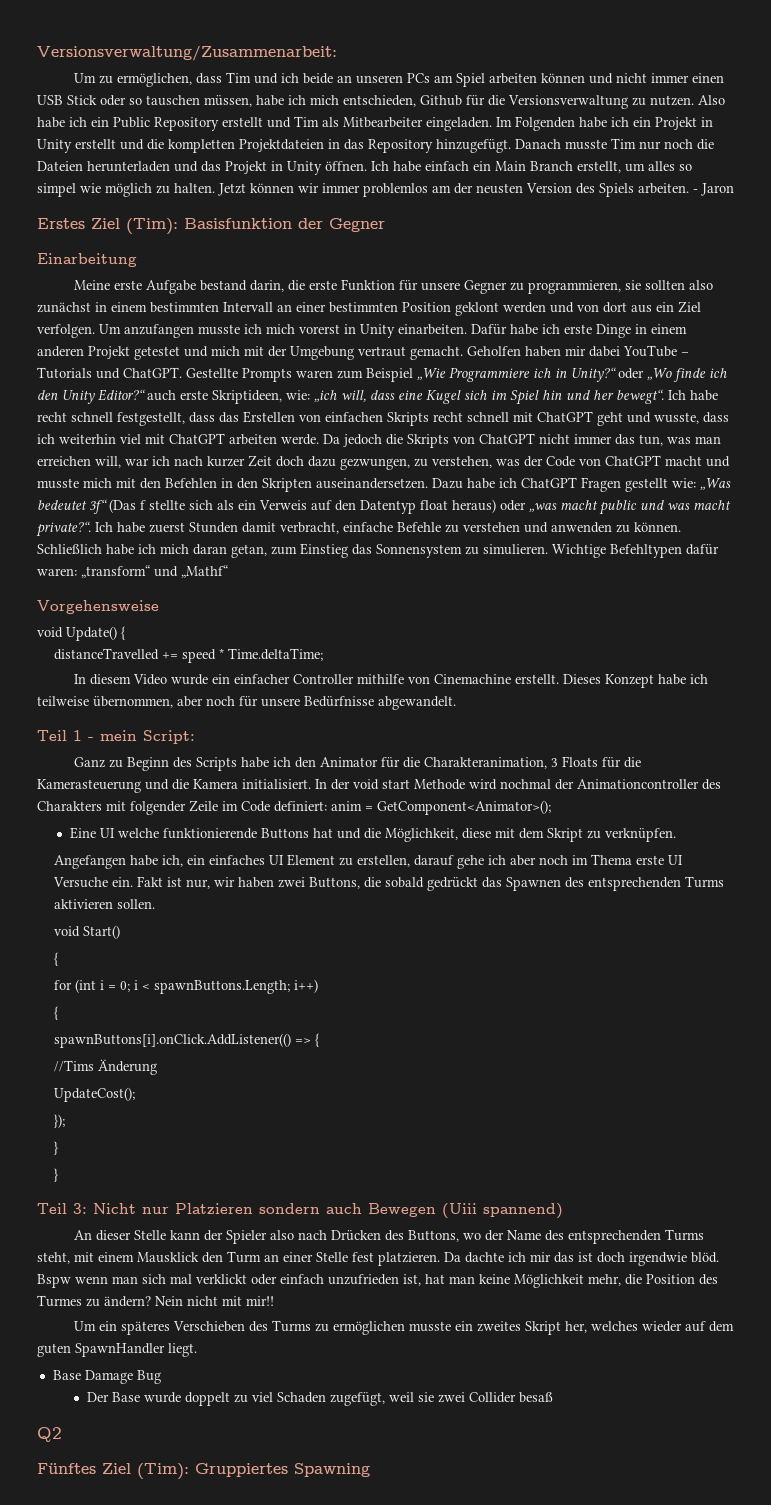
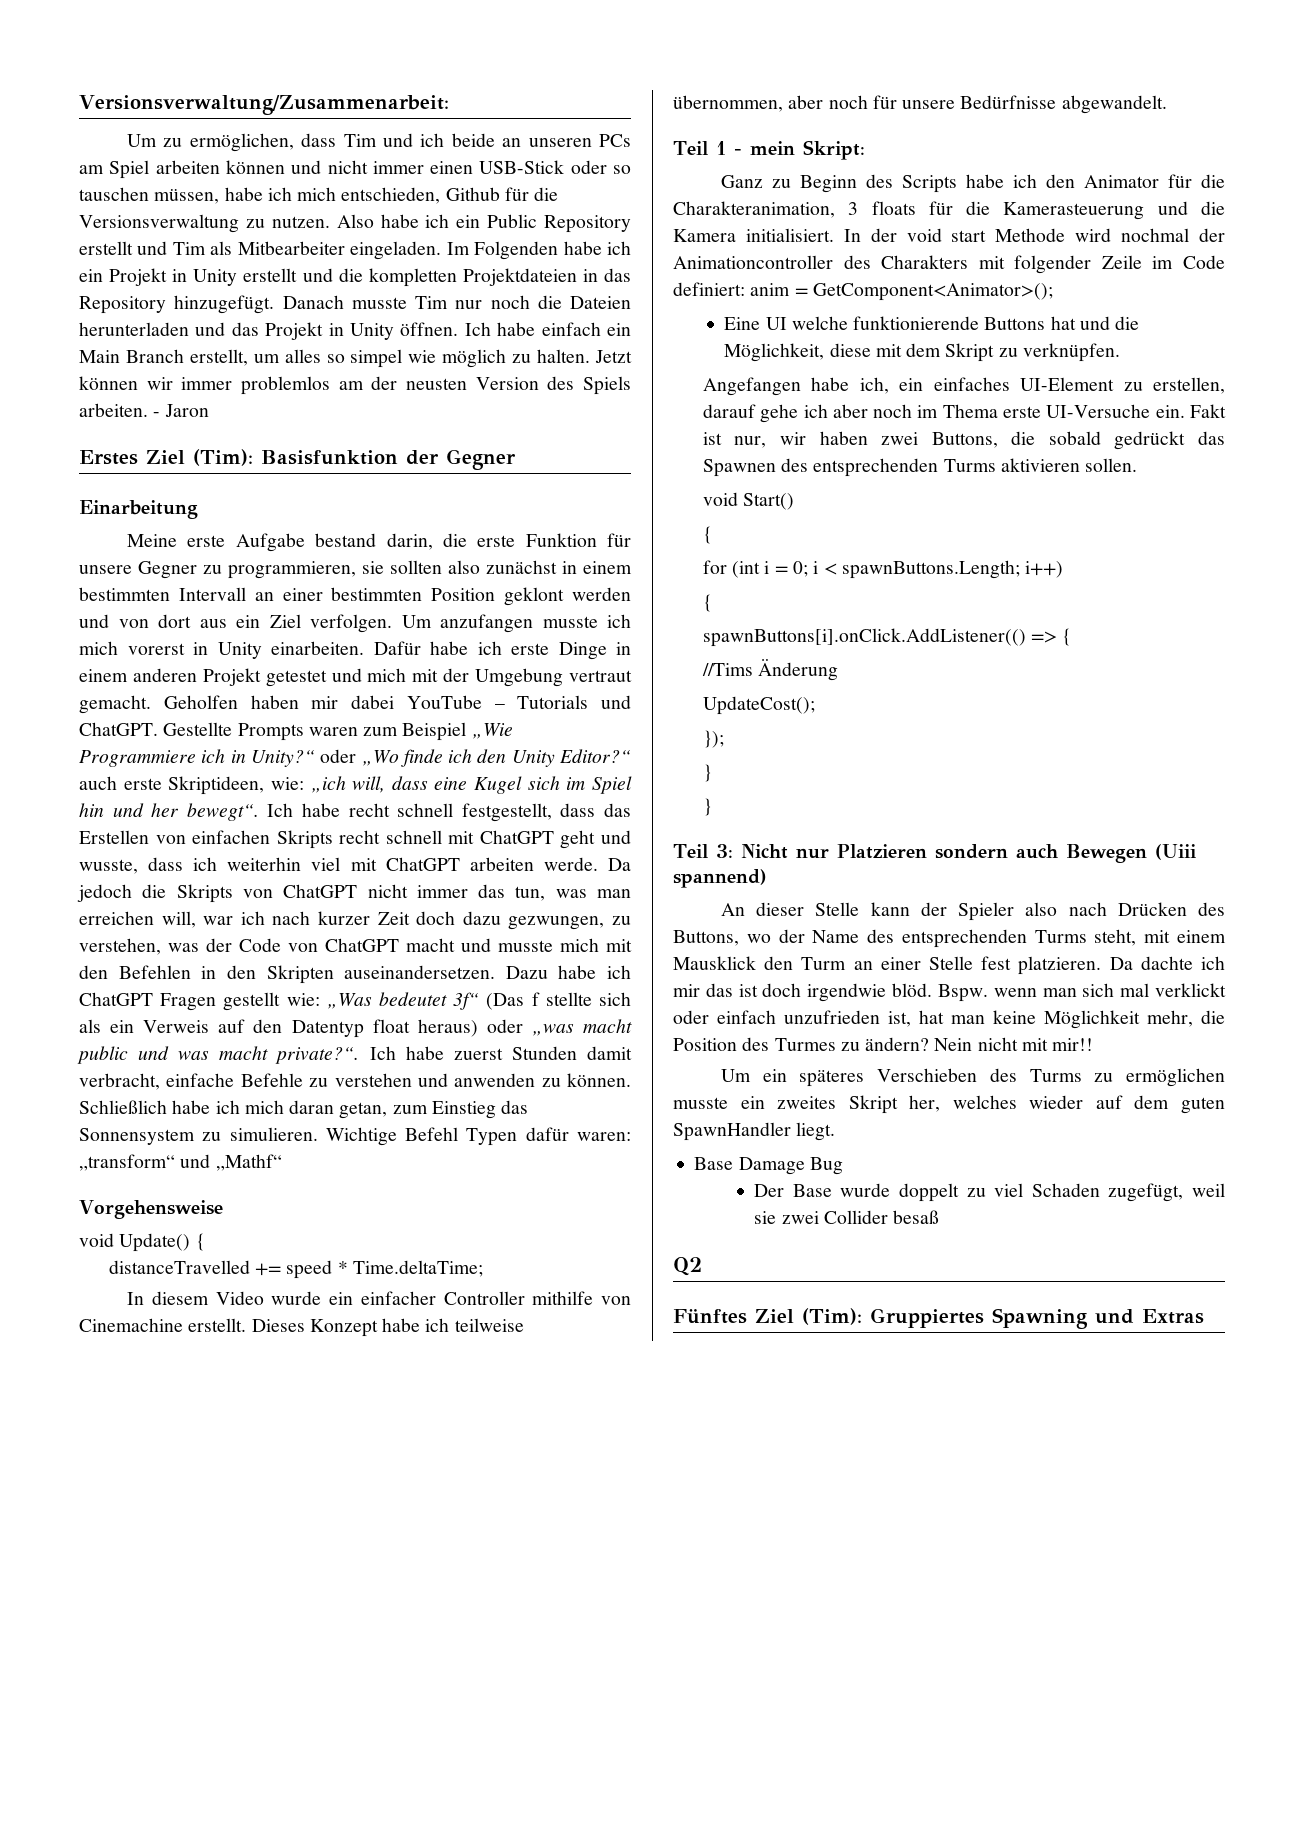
- Um zu ermöglichen, dass Tim und ich beide an unseren PCs am Spiel arbeiten können und nicht immer einen USB Stick oder so tauschen müssen, habe ich mich entschieden, Github für die Versionsverwaltung zu nutzen.
+ Um zu ermöglichen, dass Tim und ich beide an unseren PCs am Spiel arbeiten können und nicht immer einen USB-Stick oder so tauschen müssen, habe ich mich entschieden, Github für die Versionsverwaltung zu nutzen.
- Wichtige Befehltypen dafür waren: „transform“ und „Mathf“
+ Wichtige Befehl Typen dafür waren: „transform“ und „Mathf“
- Teil 1 - mein Script:
+ Teil 1 - mein Skript:
- Ganz zu Beginn des Scripts habe ich den Animator für die Charakteranimation, 3 Floats für die Kamerasteuerung und die Kamera initialisiert.
+ Ganz zu Beginn des Scripts habe ich den Animator für die Charakteranimation, 3 floats für die Kamerasteuerung und die Kamera initialisiert.
- Angefangen habe ich, ein einfaches UI Element zu erstellen, darauf gehe ich aber noch im Thema erste UI Versuche ein.
+ Angefangen habe ich, ein einfaches UI-Element zu erstellen, darauf gehe ich aber noch im Thema erste UI-Versuche ein.
- Bspw wenn man sich mal verklickt oder einfach unzufrieden ist, hat man keine Möglichkeit mehr, die Position des Turmes zu ändern?
+ Bspw. wenn man sich mal verklickt oder einfach unzufrieden ist, hat man keine Möglichkeit mehr, die Position des Turmes zu ändern?
- Fünftes Ziel (Tim): Gruppiertes Spawning
+ Fünftes Ziel (Tim): Gruppiertes Spawning und Extras

